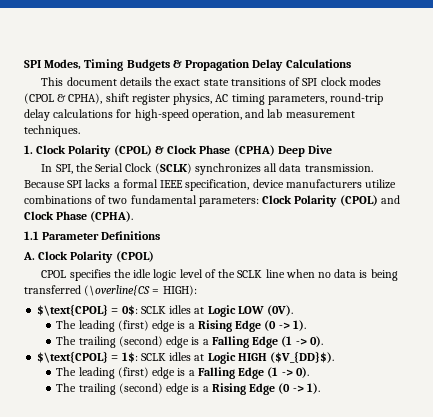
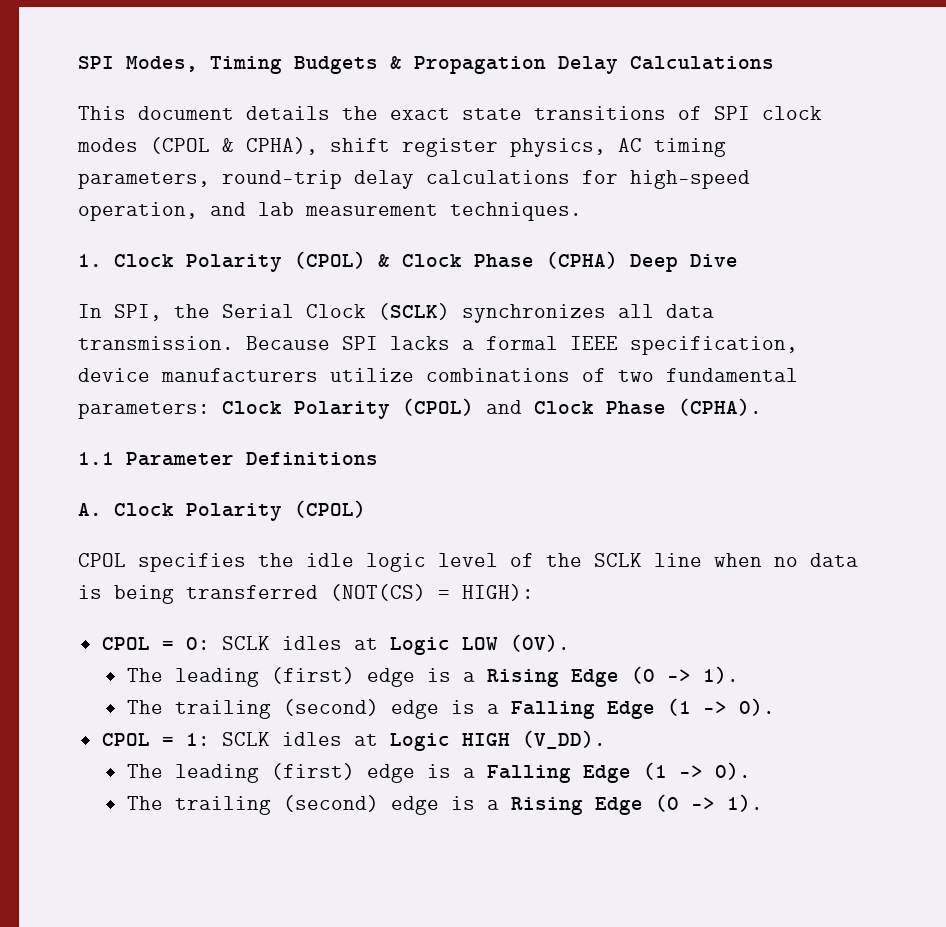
- CPOL specifies the idle logic level of the SCLK line when no data is being transferred (\overline{CS = HIGH):
+ CPOL specifies the idle logic level of the SCLK line when no data is being transferred (NOT(CS) = HIGH):
- $\text{CPOL} = 0$: SCLK idles at Logic LOW (0V).
+ CPOL = 0: SCLK idles at Logic LOW (0V).
- $\text{CPOL} = 1$: SCLK idles at Logic HIGH ($V_{DD}$).
+ CPOL = 1: SCLK idles at Logic HIGH (V_DD).

